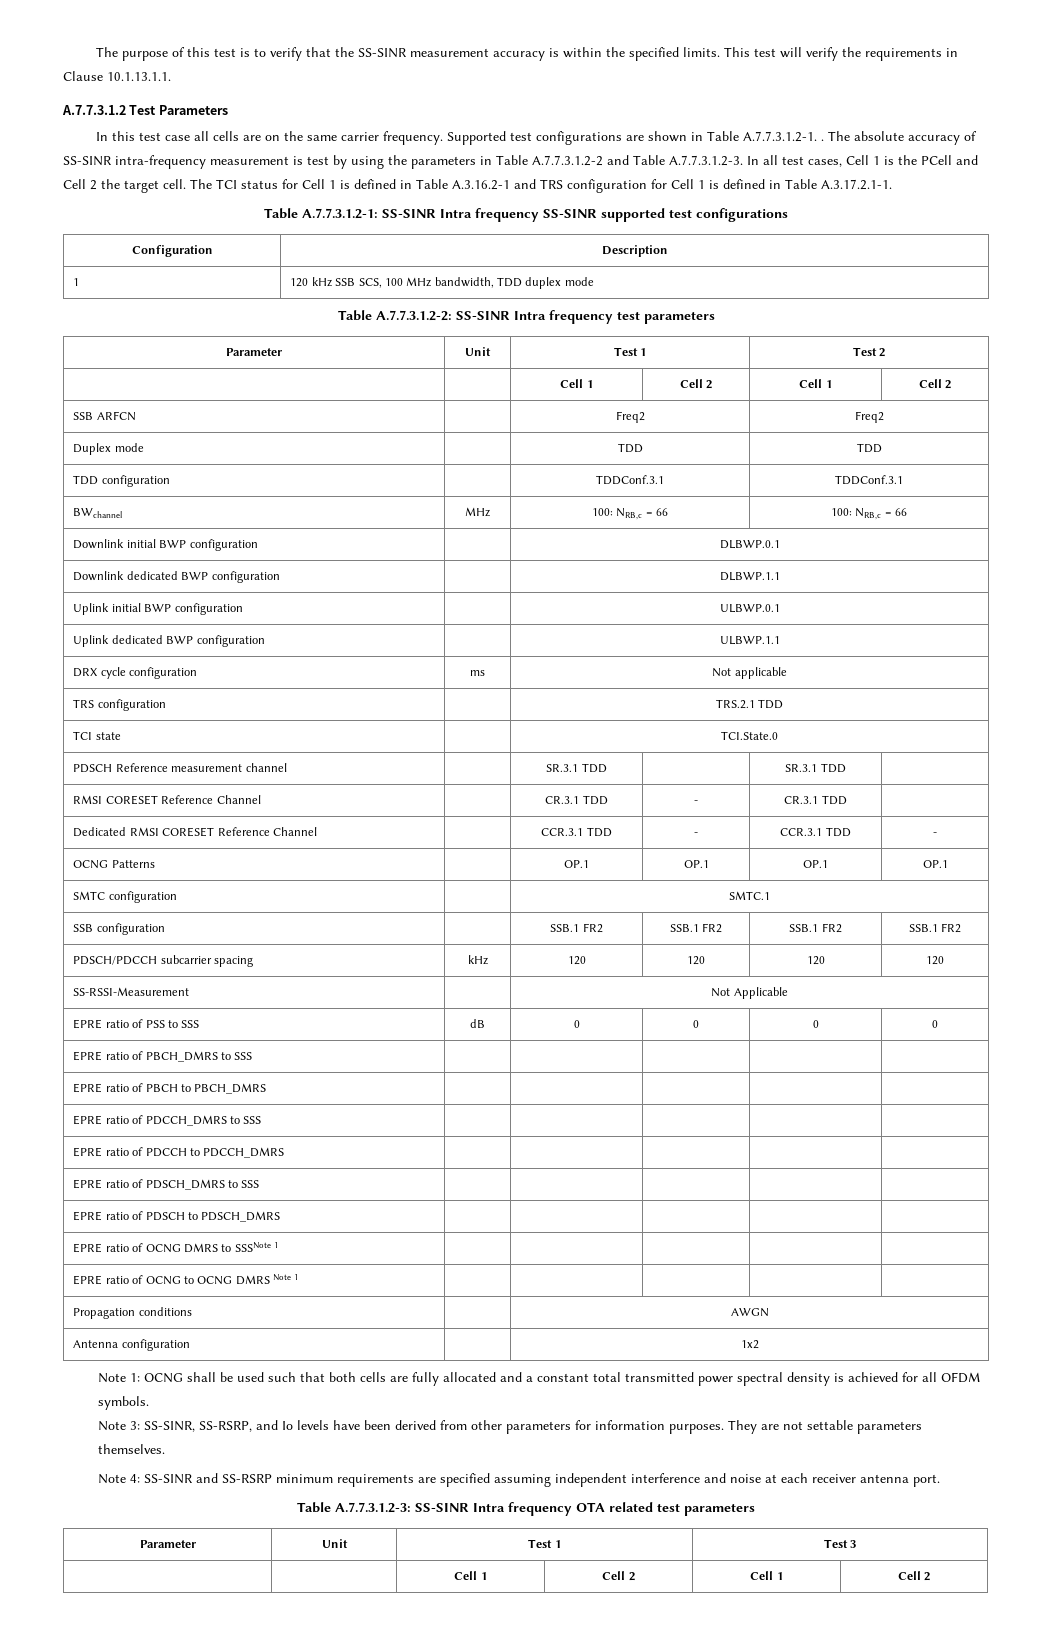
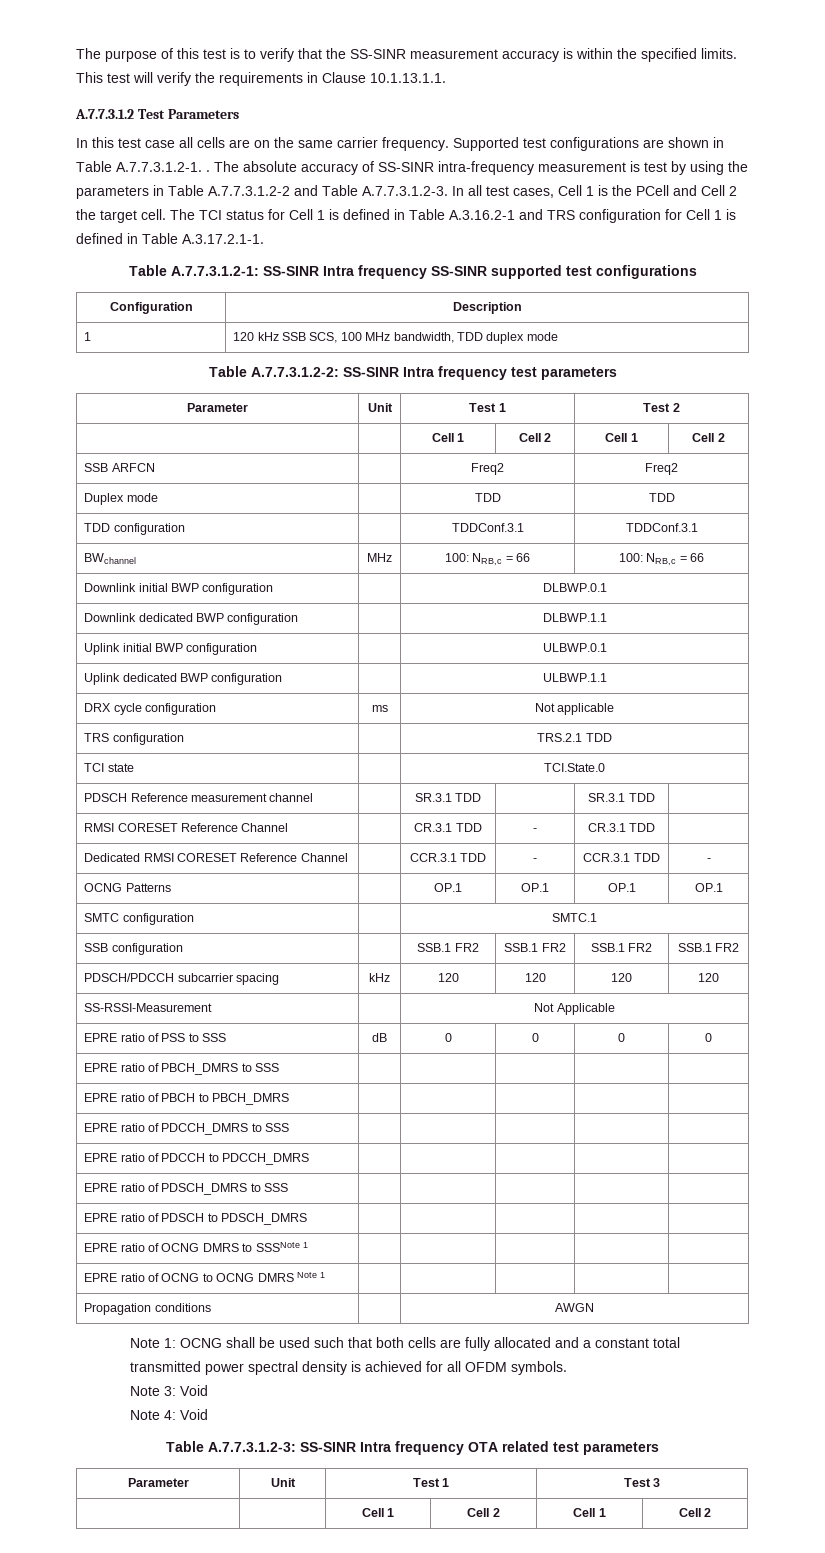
- Antenna configuration | | 1x2
- Note 3: SS-SINR, SS-RSRP, and Io levels have been derived from other parameters for information purposes. They are not settable parameters themselves.
- Note 4: SS-SINR and SS-RSRP minimum requirements are specified assuming independent interference and noise at each receiver antenna port.
+ Note 3: Void
+ Note 4: Void

